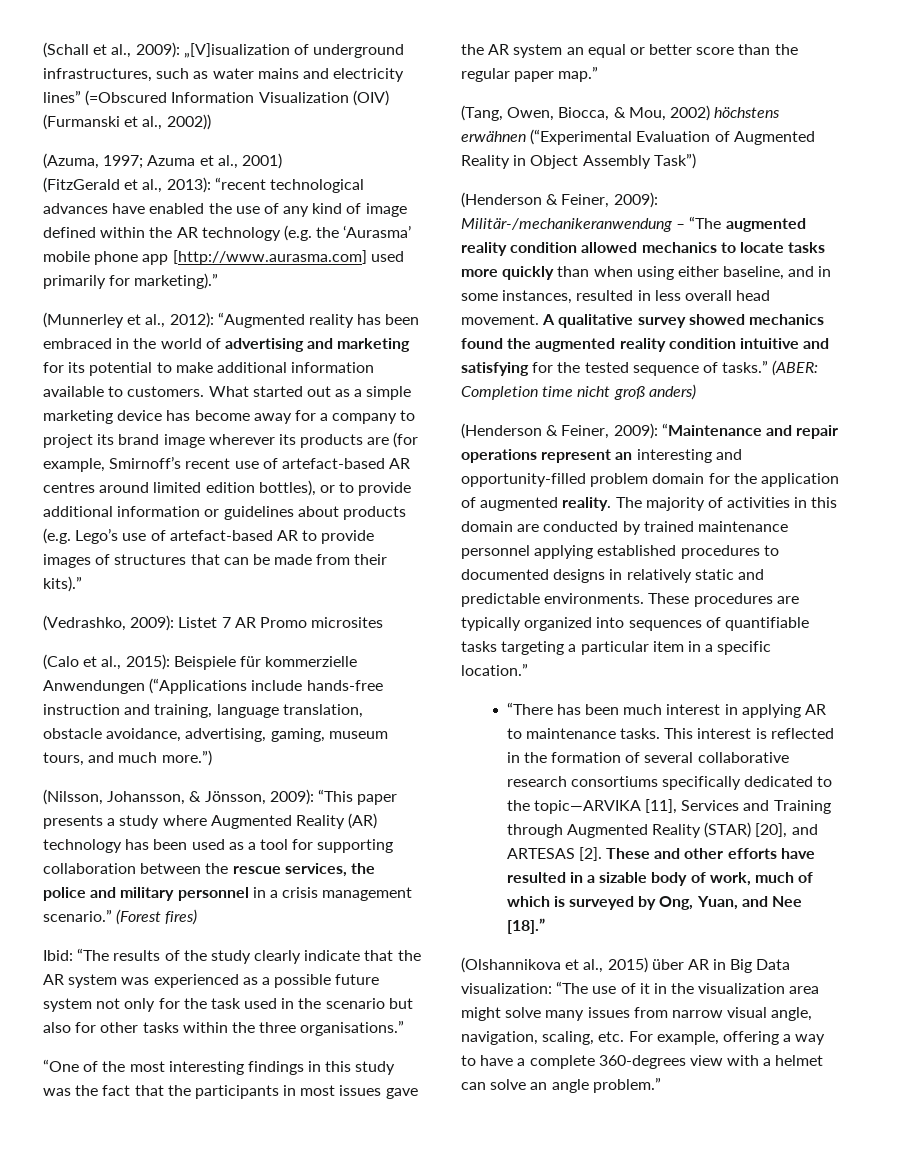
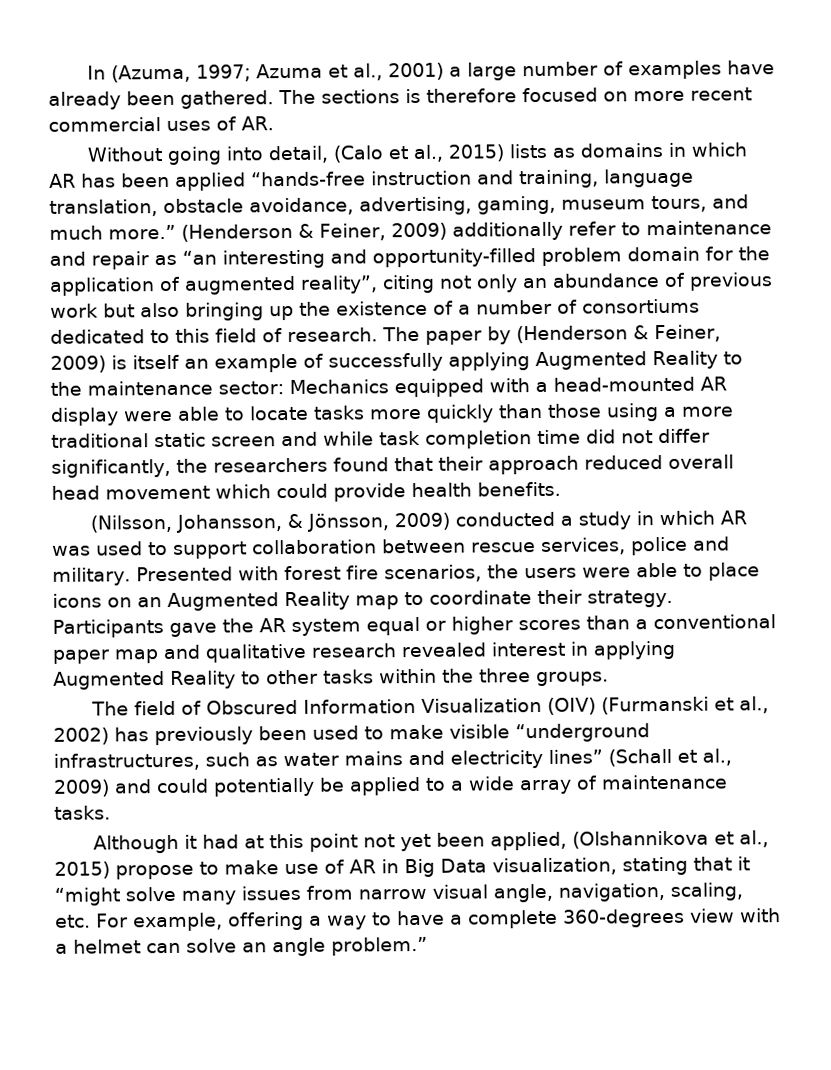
- (Schall et al., 2009): „[V]isualization of underground infrastructures, such as water mains and electricity lines” (=Obscured Information Visualization (OIV) (Furmanski et al., 2002))
- (Azuma, 1997; Azuma et al., 2001)
- (FitzGerald et al., 2013): “recent technological advances have enabled the use of any kind of image defined within the AR technology (e.g. the ‘Aurasma’ mobile phone app [http://www.aurasma.com] used primarily for marketing).”
- (Munnerley et al., 2012): “Augmented reality has been embraced in the world of advertising and marketing for its potential to make additional information available to customers. What started out as a simple marketing device has become away for a company to project its brand image wherever its products are (for example, Smirnoff’s recent use of artefact-based AR centres around limited edition bottles), or to provide additional information or guidelines about products (e.g. Lego’s use of artefact-based AR to provide images of structures that can be made from their kits).”
- (Vedrashko, 2009): Listet 7 AR Promo microsites
- (Calo et al., 2015): Beispiele für kommerzielle Anwendungen (“Applications include hands-free instruction and training, language translation, obstacle avoidance, advertising, gaming, museum tours, and much more.”)
- (Nilsson, Johansson, & Jönsson, 2009): “This paper presents a study where Augmented Reality (AR) technology has been used as a tool for supporting collaboration between the rescue services, the police and military personnel in a crisis management scenario.” (Forest fires)
- Ibid: “The results of the study clearly indicate that the AR system was experienced as a possible future system not only for the task used in the scenario but also for other tasks within the three organisations.”
- “One of the most interesting findings in this study was the fact that the participants in most issues gave the AR system an equal or better score than the regular paper map.”
- (Tang, Owen, Biocca, & Mou, 2002) höchstens erwähnen (“Experimental Evaluation of Augmented Reality in Object Assembly Task”)
- (Henderson & Feiner, 2009): Militär-/mechanikeranwendung – “The augmented reality condition allowed mechanics to locate tasks more quickly than when using either baseline, and in some instances, resulted in less overall head movement. A qualitative survey showed mechanics found the augmented reality condition intuitive and satisfying for the tested sequence of tasks.” (ABER: Completion time nicht groß anders)
- (Henderson & Feiner, 2009): “Maintenance and repair operations represent an interesting and opportunity-filled problem domain for the application of augmented reality. The majority of activities in this domain are conducted by trained maintenance personnel applying established procedures to documented designs in relatively static and predictable environments. These procedures are typically organized into sequences of quantifiable tasks targeting a particular item in a specific location.”
- “There has been much interest in applying AR to maintenance tasks. This interest is reflected in the formation of several collaborative research consortiums specifically dedicated to the topic—ARVIKA [11], Services and Training through Augmented Reality (STAR) [20], and ARTESAS [2]. These and other efforts have resulted in a sizable body of work, much of which is surveyed by Ong, Yuan, and Nee [18].”
- (Olshannikova et al., 2015) über AR in Big Data visualization: “The use of it in the visualization area might solve many issues from narrow visual angle, navigation, scaling, etc. For example, offering a way to have a complete 360-degrees view with a helmet can solve an angle problem.”
+ In (Azuma, 1997; Azuma et al., 2001) a large number of examples have already been gathered. The sections is therefore focused on more recent commercial uses of AR.
+ Without going into detail, (Calo et al., 2015) lists as domains in which AR has been applied “hands-free instruction and training, language translation, obstacle avoidance, advertising, gaming, museum tours, and much more.” (Henderson & Feiner, 2009) additionally refer to maintenance and repair as “an interesting and opportunity-filled problem domain for the application of augmented reality”, citing not only an abundance of previous work but also bringing up the existence of a number of consortiums dedicated to this field of research. The paper by (Henderson & Feiner, 2009) is itself an example of successfully applying Augmented Reality to the maintenance sector: Mechanics equipped with a head-mounted AR display were able to locate tasks more quickly than those using a more traditional static screen and while task completion time did not differ significantly, the researchers found that their approach reduced overall head movement which could provide health benefits.
+ (Nilsson, Johansson, & Jönsson, 2009) conducted a study in which AR was used to support collaboration between rescue services, police and military. Presented with forest fire scenarios, the users were able to place icons on an Augmented Reality map to coordinate their strategy. Participants gave the AR system equal or higher scores than a conventional paper map and qualitative research revealed interest in applying Augmented Reality to other tasks within the three groups.
+ The field of Obscured Information Visualization (OIV) (Furmanski et al., 2002) has previously been used to make visible “underground infrastructures, such as water mains and electricity lines” (Schall et al., 2009) and could potentially be applied to a wide array of maintenance tasks.
+ Although it had at this point not yet been applied, (Olshannikova et al., 2015) propose to make use of AR in Big Data visualization, stating that it “might solve many issues from narrow visual angle, navigation, scaling, etc. For example, offering a way to have a complete 360-degrees view with a helmet can solve an angle problem.”

